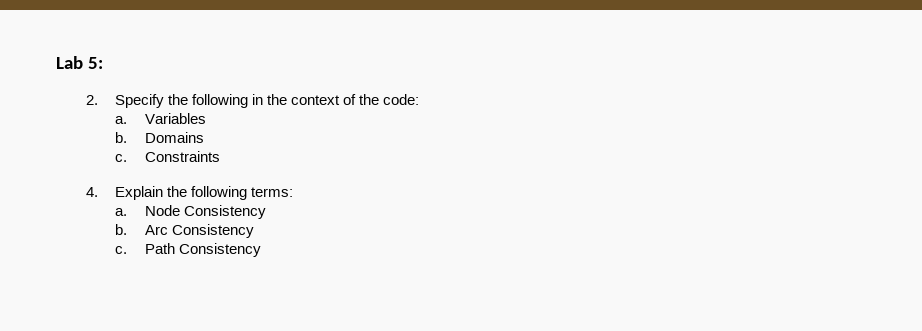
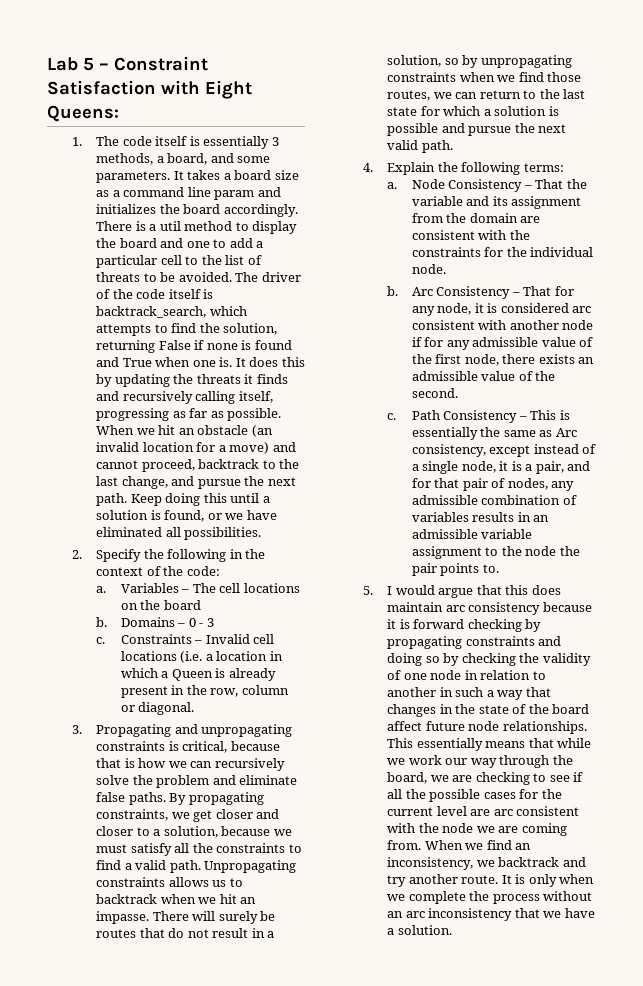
- Lab 5:
+ Lab 5 – Constraint Satisfaction with Eight Queens:
+ 1. The code itself is essentially 3 methods, a board, and some parameters. It takes a board size as a command line param and initializes the board accordingly. There is a util method to display the board and one to add a particular cell to the list of threats to be avoided. The driver of the code itself is backtrack_search, which attempts to find the solution, returning False if none is found and True when one is. It does this by updating the threats it finds and recursively calling itself, progressing as far as possible. When we hit an obstacle (an invalid location for a move) and cannot proceed, backtrack to the last change, and pursue the next path. Keep doing this until a solution is found, or we have eliminated all possibilities.
- Variables
- b. Domains
- c. Constraints
+ Variables – The cell locations on the board
+ b. Domains – 0 - 3
+ c. Constraints – Invalid cell locations (i.e. a location in which a Queen is already present in the row, column or diagonal.
+ 3. Propagating and unpropagating constraints is critical, because that is how we can recursively solve the problem and eliminate false paths. By propagating constraints, we get closer and closer to a solution, because we must satisfy all the constraints to find a valid path. Unpropagating constraints allows us to backtrack when we hit an impasse. There will surely be routes that do not result in a solution, so by unpropagating constraints when we find those routes, we can return to the last state for which a solution is possible and pursue the next valid path.
- Node Consistency
- b. Arc Consistency
- c. Path Consistency
+ Node Consistency – That the variable and its assignment from the domain are consistent with the constraints for the individual node.
+ b. Arc Consistency – That for any node, it is considered arc consistent with another node if for any admissible value of the first node, there exists an admissible value of the second.
+ c. Path Consistency – This is essentially the same as Arc consistency, except instead of a single node, it is a pair, and for that pair of nodes, any admissible combination of variables results in an admissible variable assignment to the node the pair points to.
+ 5. I would argue that this does maintain arc consistency because it is forward checking by propagating constraints and doing so by checking the validity of one node in relation to another in such a way that changes in the state of the board affect future node relationships. This essentially means that while we work our way through the board, we are checking to see if all the possible cases for the current level are arc consistent with the node we are coming from. When we find an inconsistency, we backtrack and try another route. It is only when we complete the process without an arc inconsistency that we have a solution.

